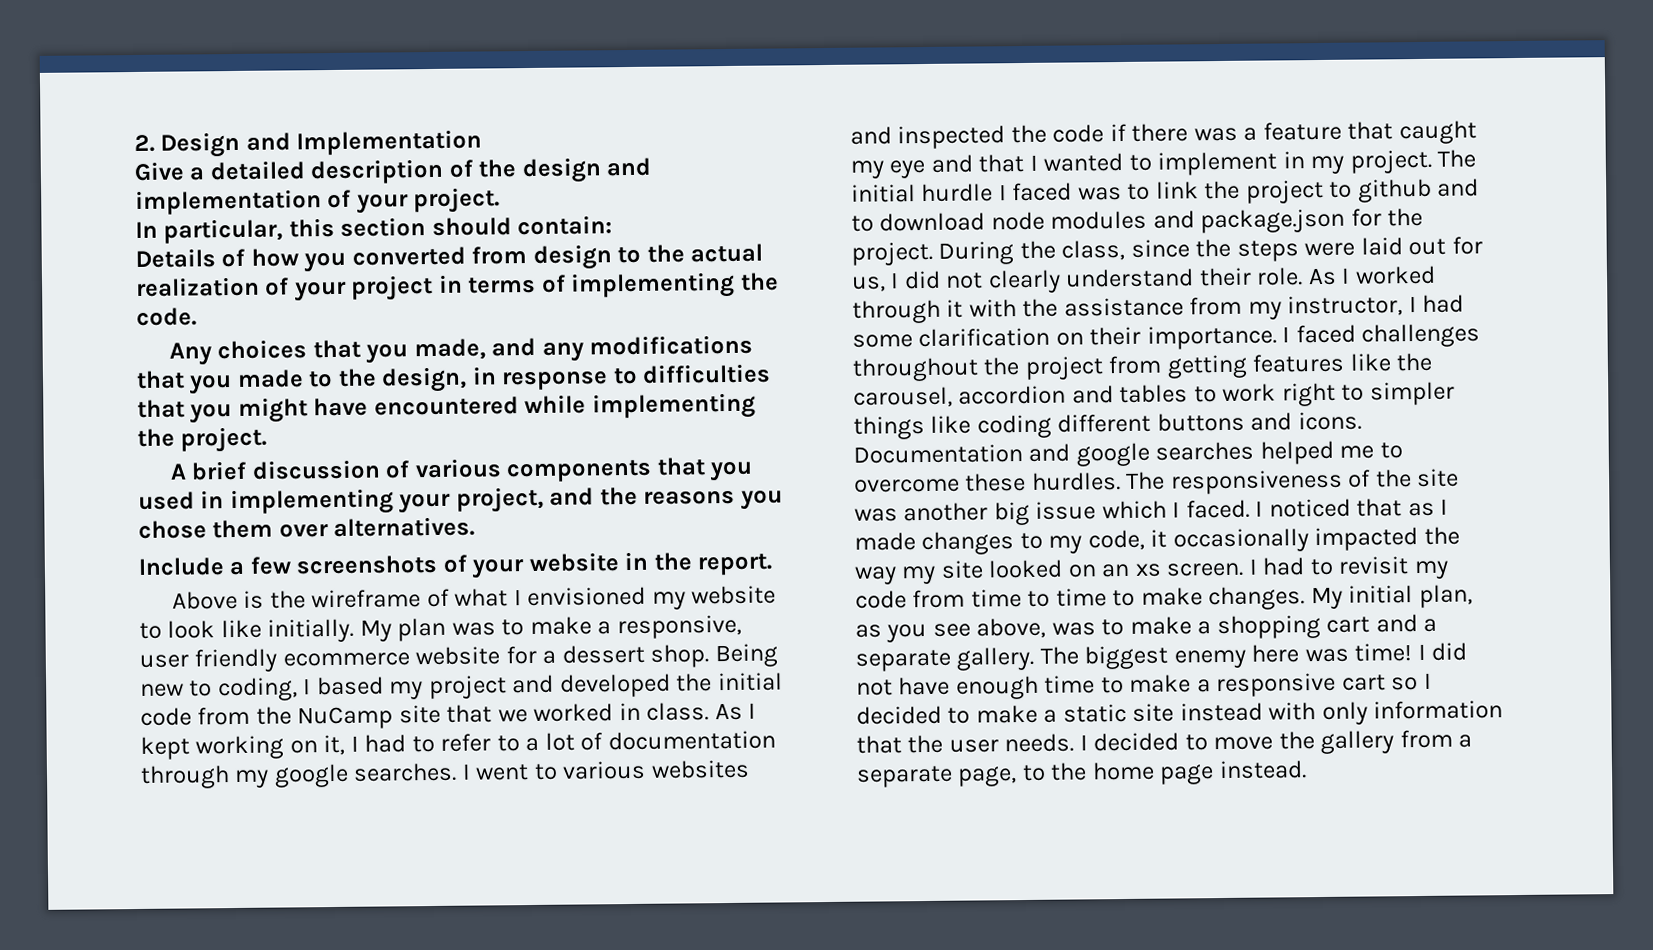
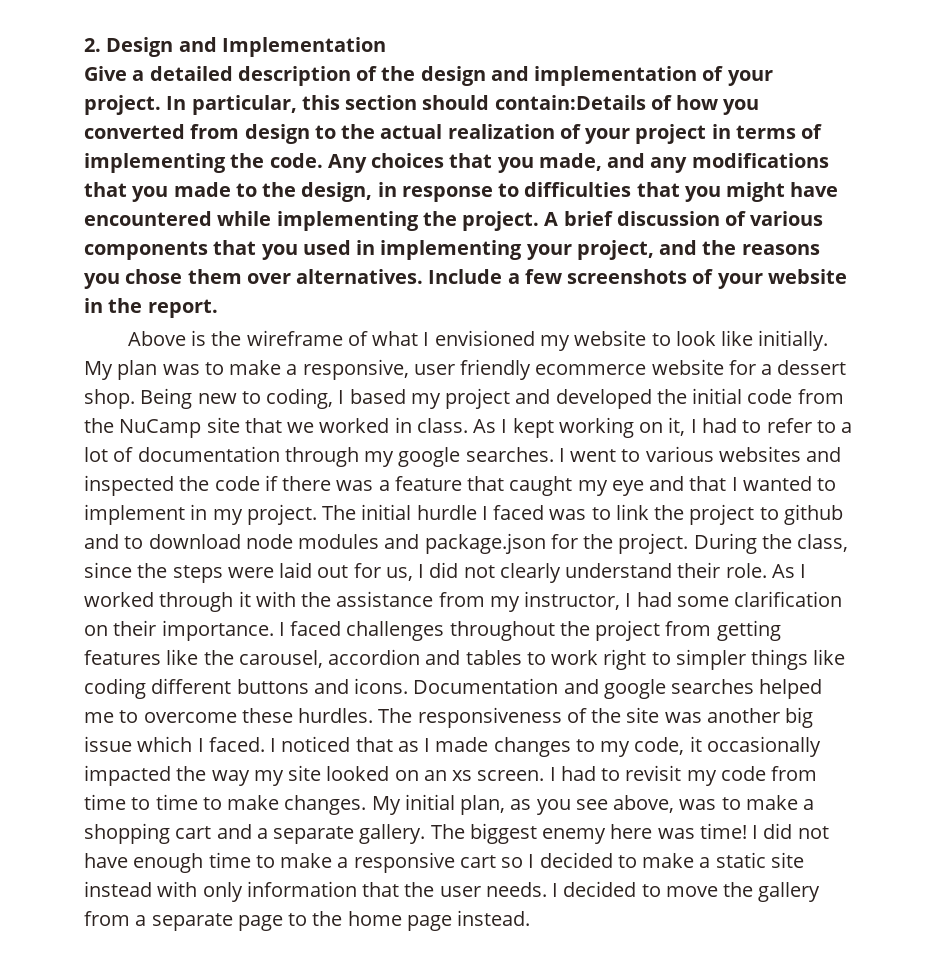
- Give a detailed description of the design and implementation of your project.
- In particular, this section should contain:
- Details of how you converted from design to the actual realization of your project in terms of implementing the code.
- Any choices that you made, and any modifications that you made to the design, in response to difficulties that you might have encountered while implementing the project.
- A brief discussion of various components that you used in implementing your project, and the reasons you chose them over alternatives.
- Include a few screenshots of your website in the report.
+ Give a detailed description of the design and implementation of your project. In particular, this section should contain:Details of how you converted from design to the actual realization of your project in terms of implementing the code. Any choices that you made, and any modifications that you made to the design, in response to difficulties that you might have encountered while implementing the project. A brief discussion of various components that you used in implementing your project, and the reasons you chose them over alternatives. Include a few screenshots of your website in the report.
- I decided to move the gallery from a separate page, to the home page instead.
+ I decided to move the gallery from a separate page to the home page instead.

